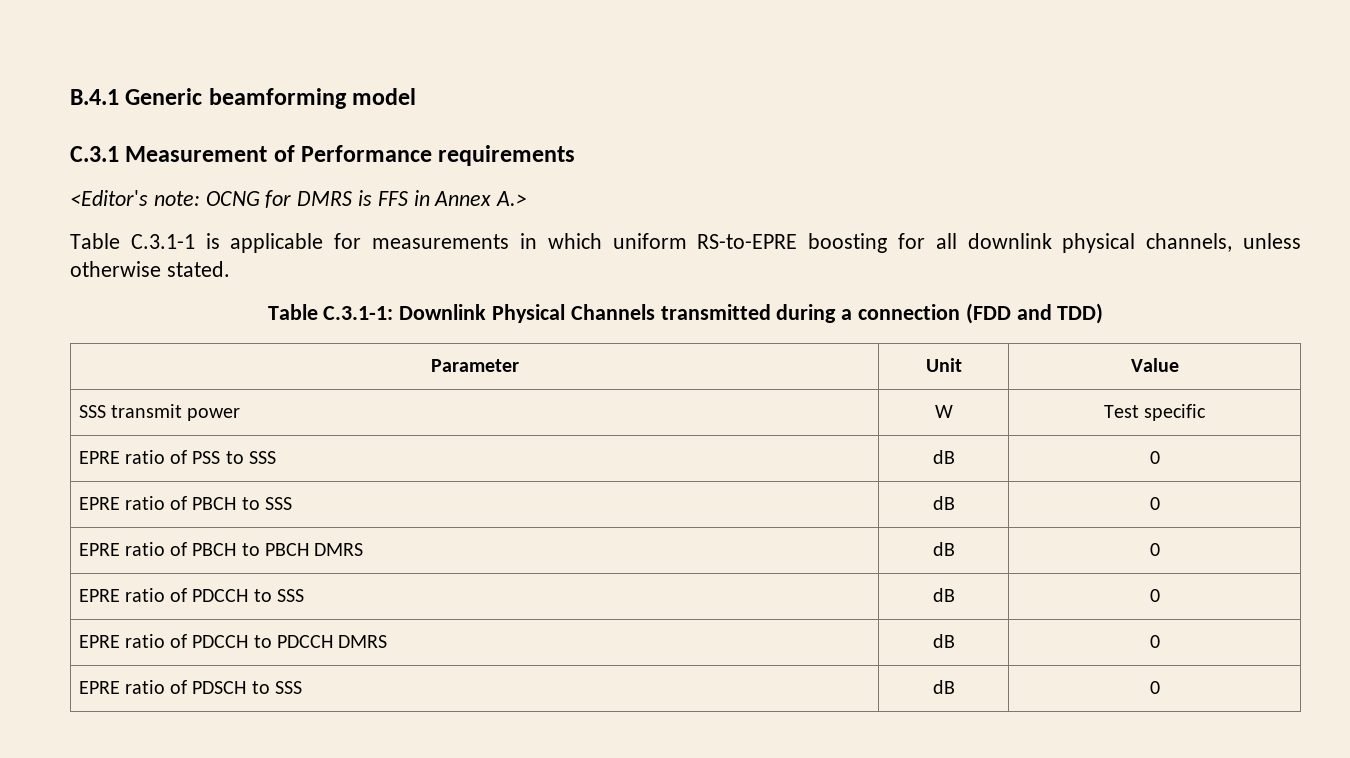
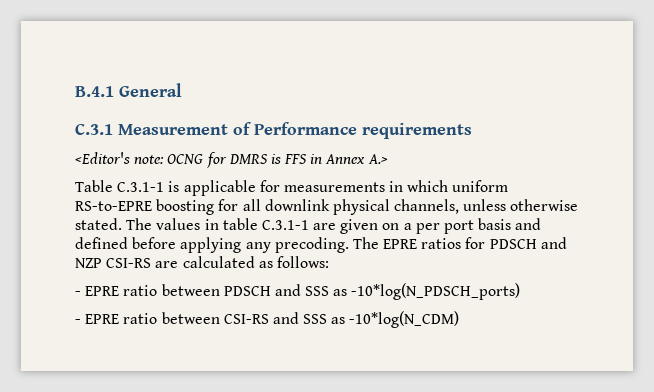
- B.4.1 Generic beamforming model
+ B.4.1 General
- Table C.3.1-1 is applicable for measurements in which uniform RS-to-EPRE boosting for all downlink physical channels, unless otherwise stated.
- Table C.3.1-1: Downlink Physical Channels transmitted during a connection (FDD and TDD)
- Parameter | Unit | Value
- SSS transmit power | W | Test specific
- EPRE ratio of PSS to SSS | dB | 0
- EPRE ratio of PBCH to SSS | dB | 0
- EPRE ratio of PBCH to PBCH DMRS | dB | 0
- EPRE ratio of PDCCH to SSS | dB | 0
- EPRE ratio of PDCCH to PDCCH DMRS | dB | 0
- EPRE ratio of PDSCH to SSS | dB | 0
+ Table C.3.1-1 is applicable for measurements in which uniform RS-to-EPRE boosting for all downlink physical channels, unless otherwise stated. The values in table C.3.1-1 are given on a per port basis and defined before applying any precoding. The EPRE ratios for PDSCH and NZP CSI-RS are calculated as follows:
+ - EPRE ratio between PDSCH and SSS as -10*log(N_PDSCH_ports)
+ - EPRE ratio between CSI-RS and SSS as -10*log(N_CDM)

